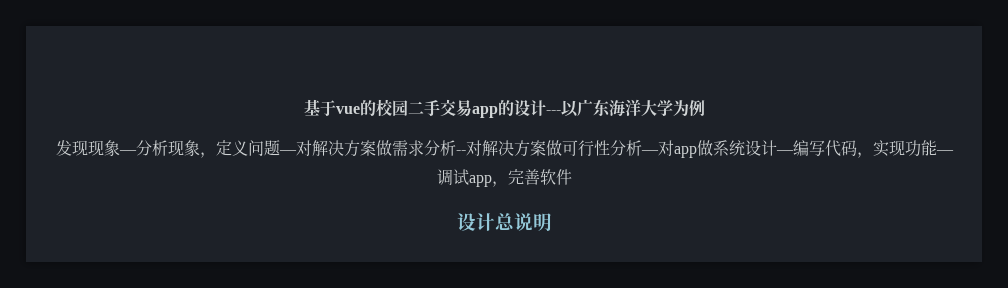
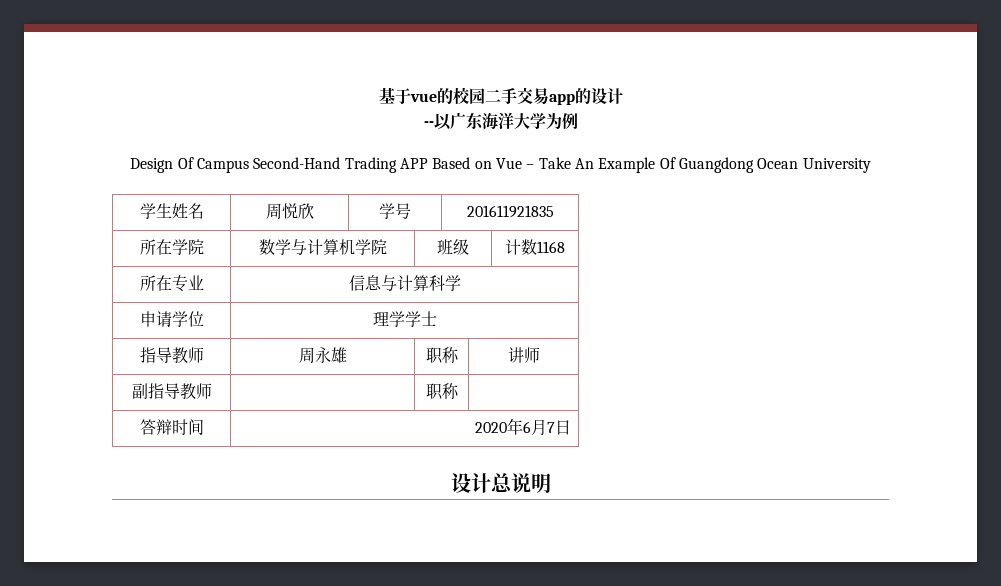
- 基于vue的校园二手交易app的设计---以广东海洋大学为例
+ 基于vue的校园二手交易app的设计
+ --以广东海洋大学为例
- 发现现象—分析现象，定义问题—对解决方案做需求分析--对解决方案做可行性分析—对app做系统设计—编写代码，实现功能—调试app，完善软件
+ Design Of Campus Second-Hand Trading APP Based on Vue – Take An Example Of Guangdong Ocean University
+ 学生姓名 | 周悦欣 | 学号 | 201611921835
+ 所在学院 | 数学与计算机学院 | 班级 | 计数1168
+ 所在专业 | 信息与计算科学
+ 申请学位 | 理学学士
+ 指导教师 | 周永雄 | 职称 | 讲师
+ 副指导教师 | | 职称 |
+ 答辩时间 | 2020年6月7日

